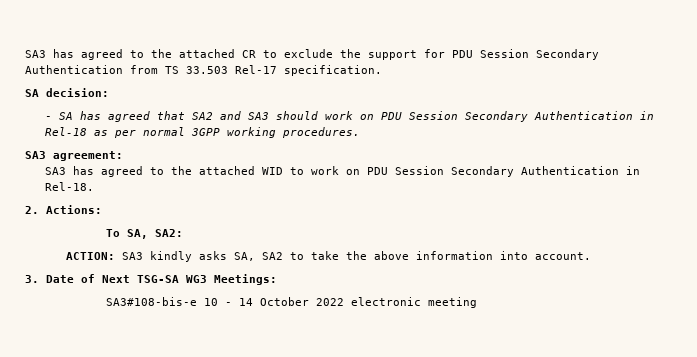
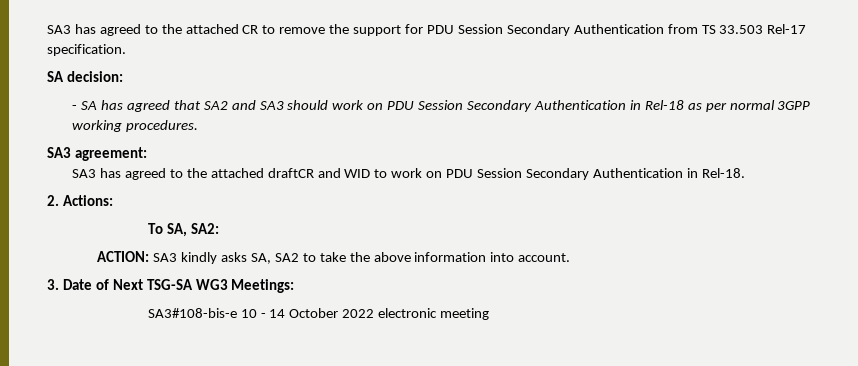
- SA3 has agreed to the attached CR to exclude the support for PDU Session Secondary Authentication from TS 33.503 Rel-17 specification.
+ SA3 has agreed to the attached CR to remove the support for PDU Session Secondary Authentication from TS 33.503 Rel-17 specification.
- SA3 has agreed to the attached WID to work on PDU Session Secondary Authentication in Rel-18.
+ SA3 has agreed to the attached draftCR and WID to work on PDU Session Secondary Authentication in Rel-18.

